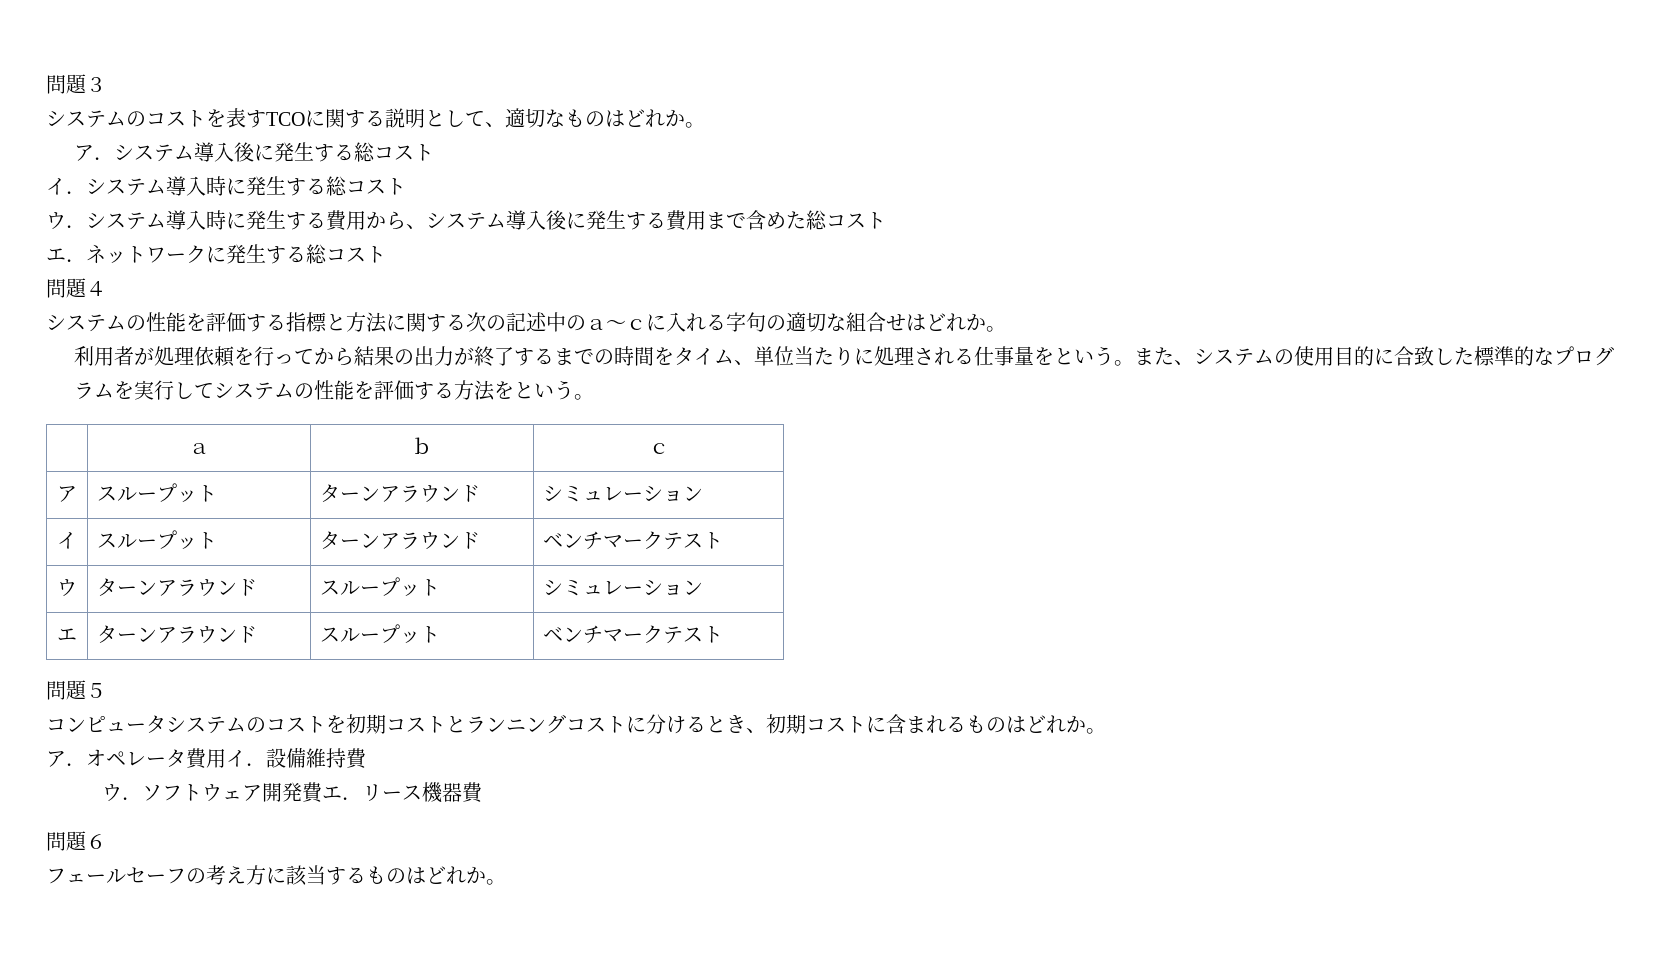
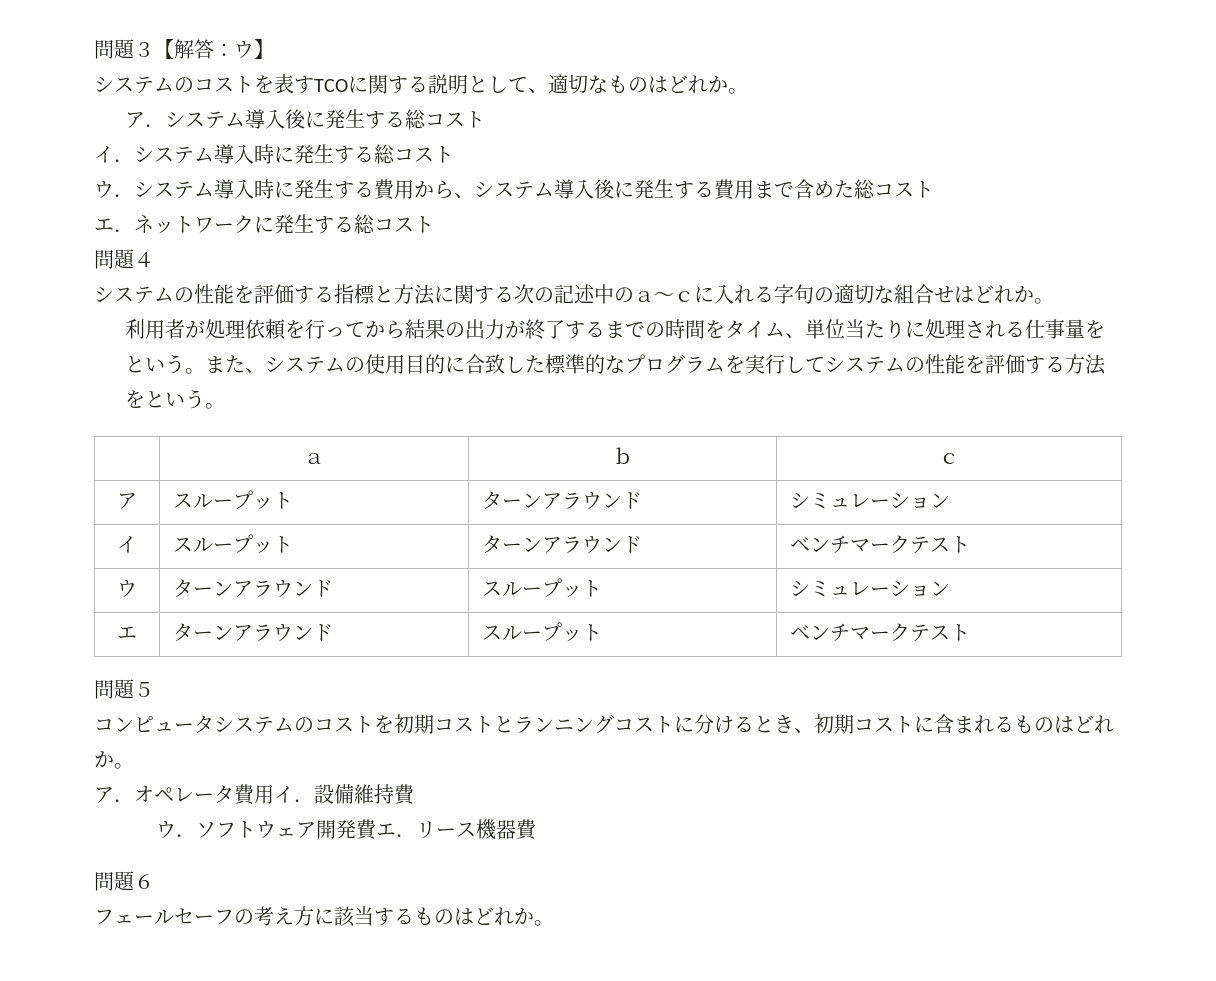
- 問題３
+ 問題３【解答：ウ】

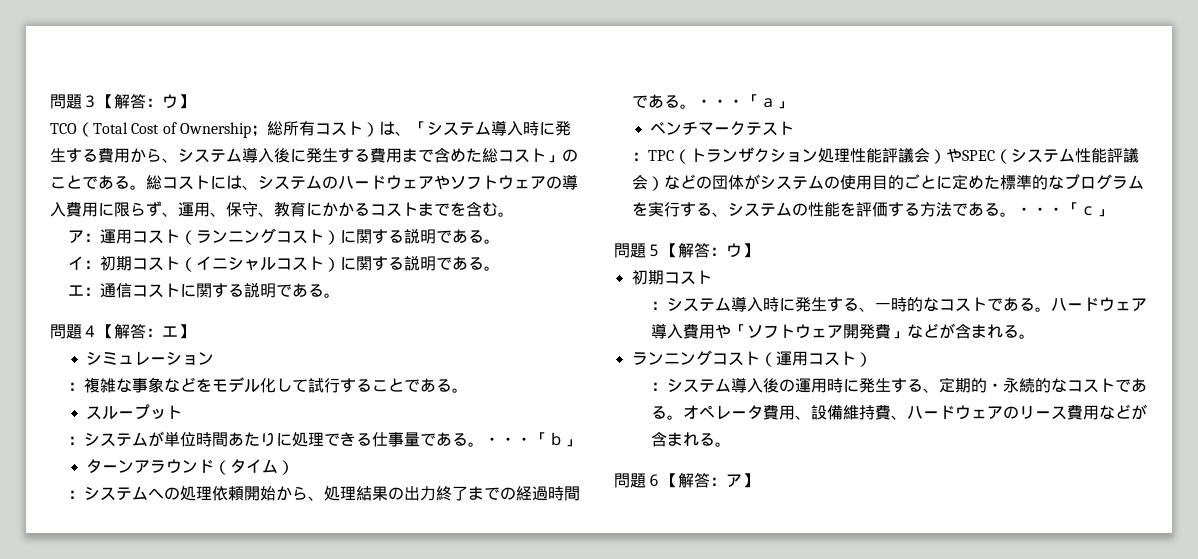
- システムのコストを表すTCOに関する説明として、適切なものはどれか。
- ア．システム導入後に発生する総コスト
- イ．システム導入時に発生する総コスト
- ウ．システム導入時に発生する費用から、システム導入後に発生する費用まで含めた総コスト
- エ．ネットワークに発生する総コスト
- 問題４
- システムの性能を評価する指標と方法に関する次の記述中のａ～ｃに入れる字句の適切な組合せはどれか。
- 利用者が処理依頼を行ってから結果の出力が終了するまでの時間をタイム、単位当たりに処理される仕事量をという。また、システムの使用目的に合致した標準的なプログラムを実行してシステムの性能を評価する方法をという。
- | ａ | ｂ | ｃ
- ア | スループット | ターンアラウンド | シミュレーション
- イ | スループット | ターンアラウンド | ベンチマークテスト
- ウ | ターンアラウンド | スループット | シミュレーション
- エ | ターンアラウンド | スループット | ベンチマークテスト
- 問題５
- コンピュータシステムのコストを初期コストとランニングコストに分けるとき、初期コストに含まれるものはどれか。
- ア．オペレータ費用イ．設備維持費
- ウ．ソフトウェア開発費エ．リース機器費
- 問題６
- フェールセーフの考え方に該当するものはどれか。
+ TCO（Total Cost of Ownership；総所有コスト）は、「システム導入時に発生する費用から、システム導入後に発生する費用まで含めた総コスト」のことである。総コストには、システムのハードウェアやソフトウェアの導入費用に限らず、運用、保守、教育にかかるコストまでを含む。
+ ア：運用コスト（ランニングコスト）に関する説明である。
+ イ：初期コスト（イニシャルコスト）に関する説明である。
+ エ：通信コストに関する説明である。
+ 問題４【解答：エ】
+ シミュレーション
+ ：複雑な事象などをモデル化して試行することである。
+ スループット
+ ：システムが単位時間あたりに処理できる仕事量である。・・・「ｂ」
+ ターンアラウンド（タイム）
+ ：システムへの処理依頼開始から、処理結果の出力終了までの経過時間である。・・・「ａ」
+ ベンチマークテスト
+ ：TPC（トランザクション処理性能評議会）やSPEC（システム性能評議会）などの団体がシステムの使用目的ごとに定めた標準的なプログラムを実行する、システムの性能を評価する方法である。・・・「ｃ」
+ 問題５【解答：ウ】
+ 初期コスト
+ ：システム導入時に発生する、一時的なコストである。ハードウェア導入費用や「ソフトウェア開発費」などが含まれる。
+ ランニングコスト（運用コスト）
+ ：システム導入後の運用時に発生する、定期的・永続的なコストである。オペレータ費用、設備維持費、ハードウェアのリース費用などが含まれる。
+ 問題６【解答：ア】

